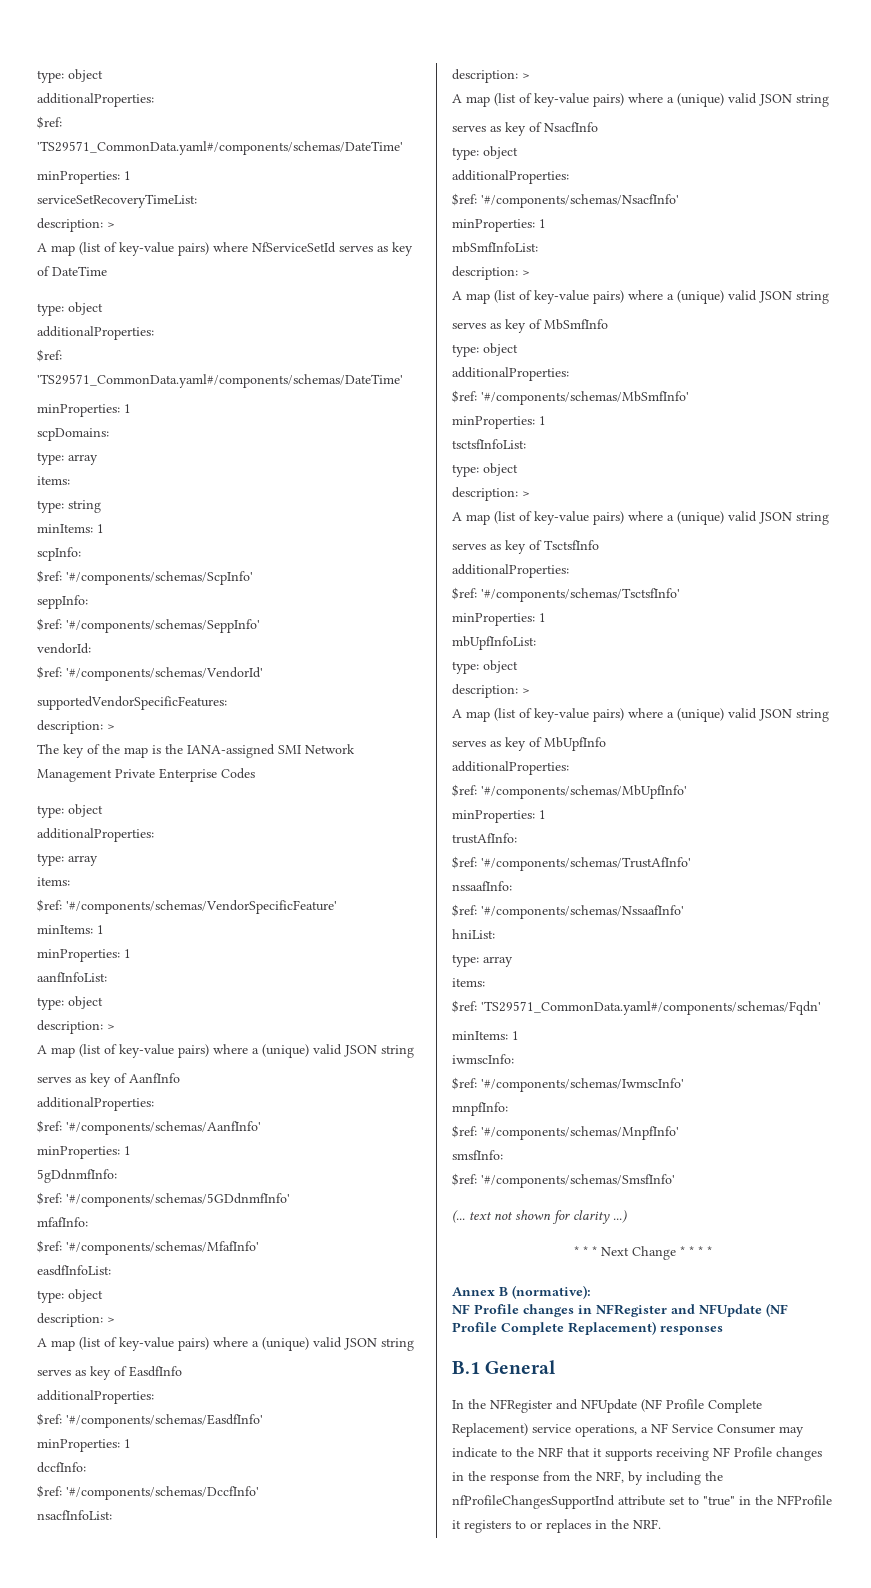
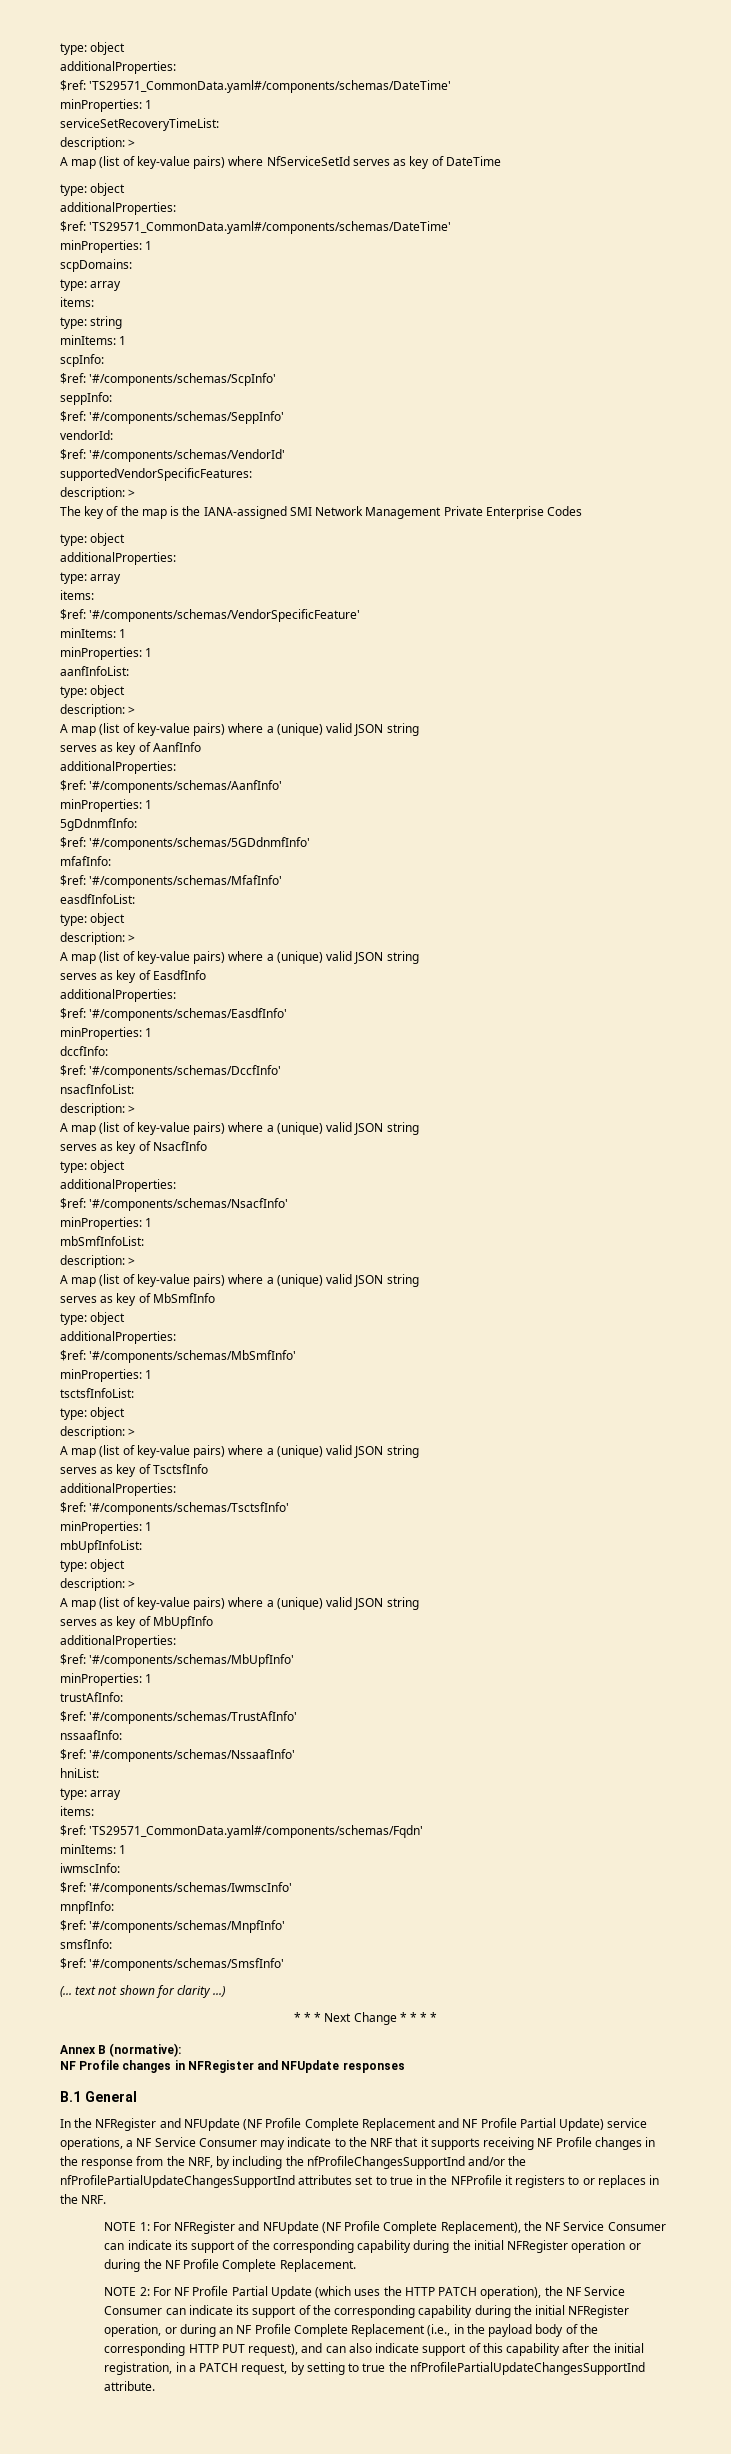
- NF Profile changes in NFRegister and NFUpdate (NF Profile Complete Replacement) responses
+ NF Profile changes in NFRegister and NFUpdate responses
- In the NFRegister and NFUpdate (NF Profile Complete Replacement) service operations, a NF Service Consumer may indicate to the NRF that it supports receiving NF Profile changes in the response from the NRF, by including the nfProfileChangesSupportInd attribute set to "true" in the NFProfile it registers to or replaces in the NRF.
+ In the NFRegister and NFUpdate (NF Profile Complete Replacement and NF Profile Partial Update) service operations, a NF Service Consumer may indicate to the NRF that it supports receiving NF Profile changes in the response from the NRF, by including the nfProfileChangesSupportInd and/or the nfProfilePartialUpdateChangesSupportInd attributes set to true in the NFProfile it registers to or replaces in the NRF.
+ NOTE 1: For NFRegister and NFUpdate (NF Profile Complete Replacement), the NF Service Consumer can indicate its support of the corresponding capability during the initial NFRegister operation or during the NF Profile Complete Replacement.
+ NOTE 2: For NF Profile Partial Update (which uses the HTTP PATCH operation), the NF Service Consumer can indicate its support of the corresponding capability during the initial NFRegister operation, or during an NF Profile Complete Replacement (i.e., in the payload body of the corresponding HTTP PUT request), and can also indicate support of this capability after the initial registration, in a PATCH request, by setting to true the nfProfilePartialUpdateChangesSupportInd attribute.

